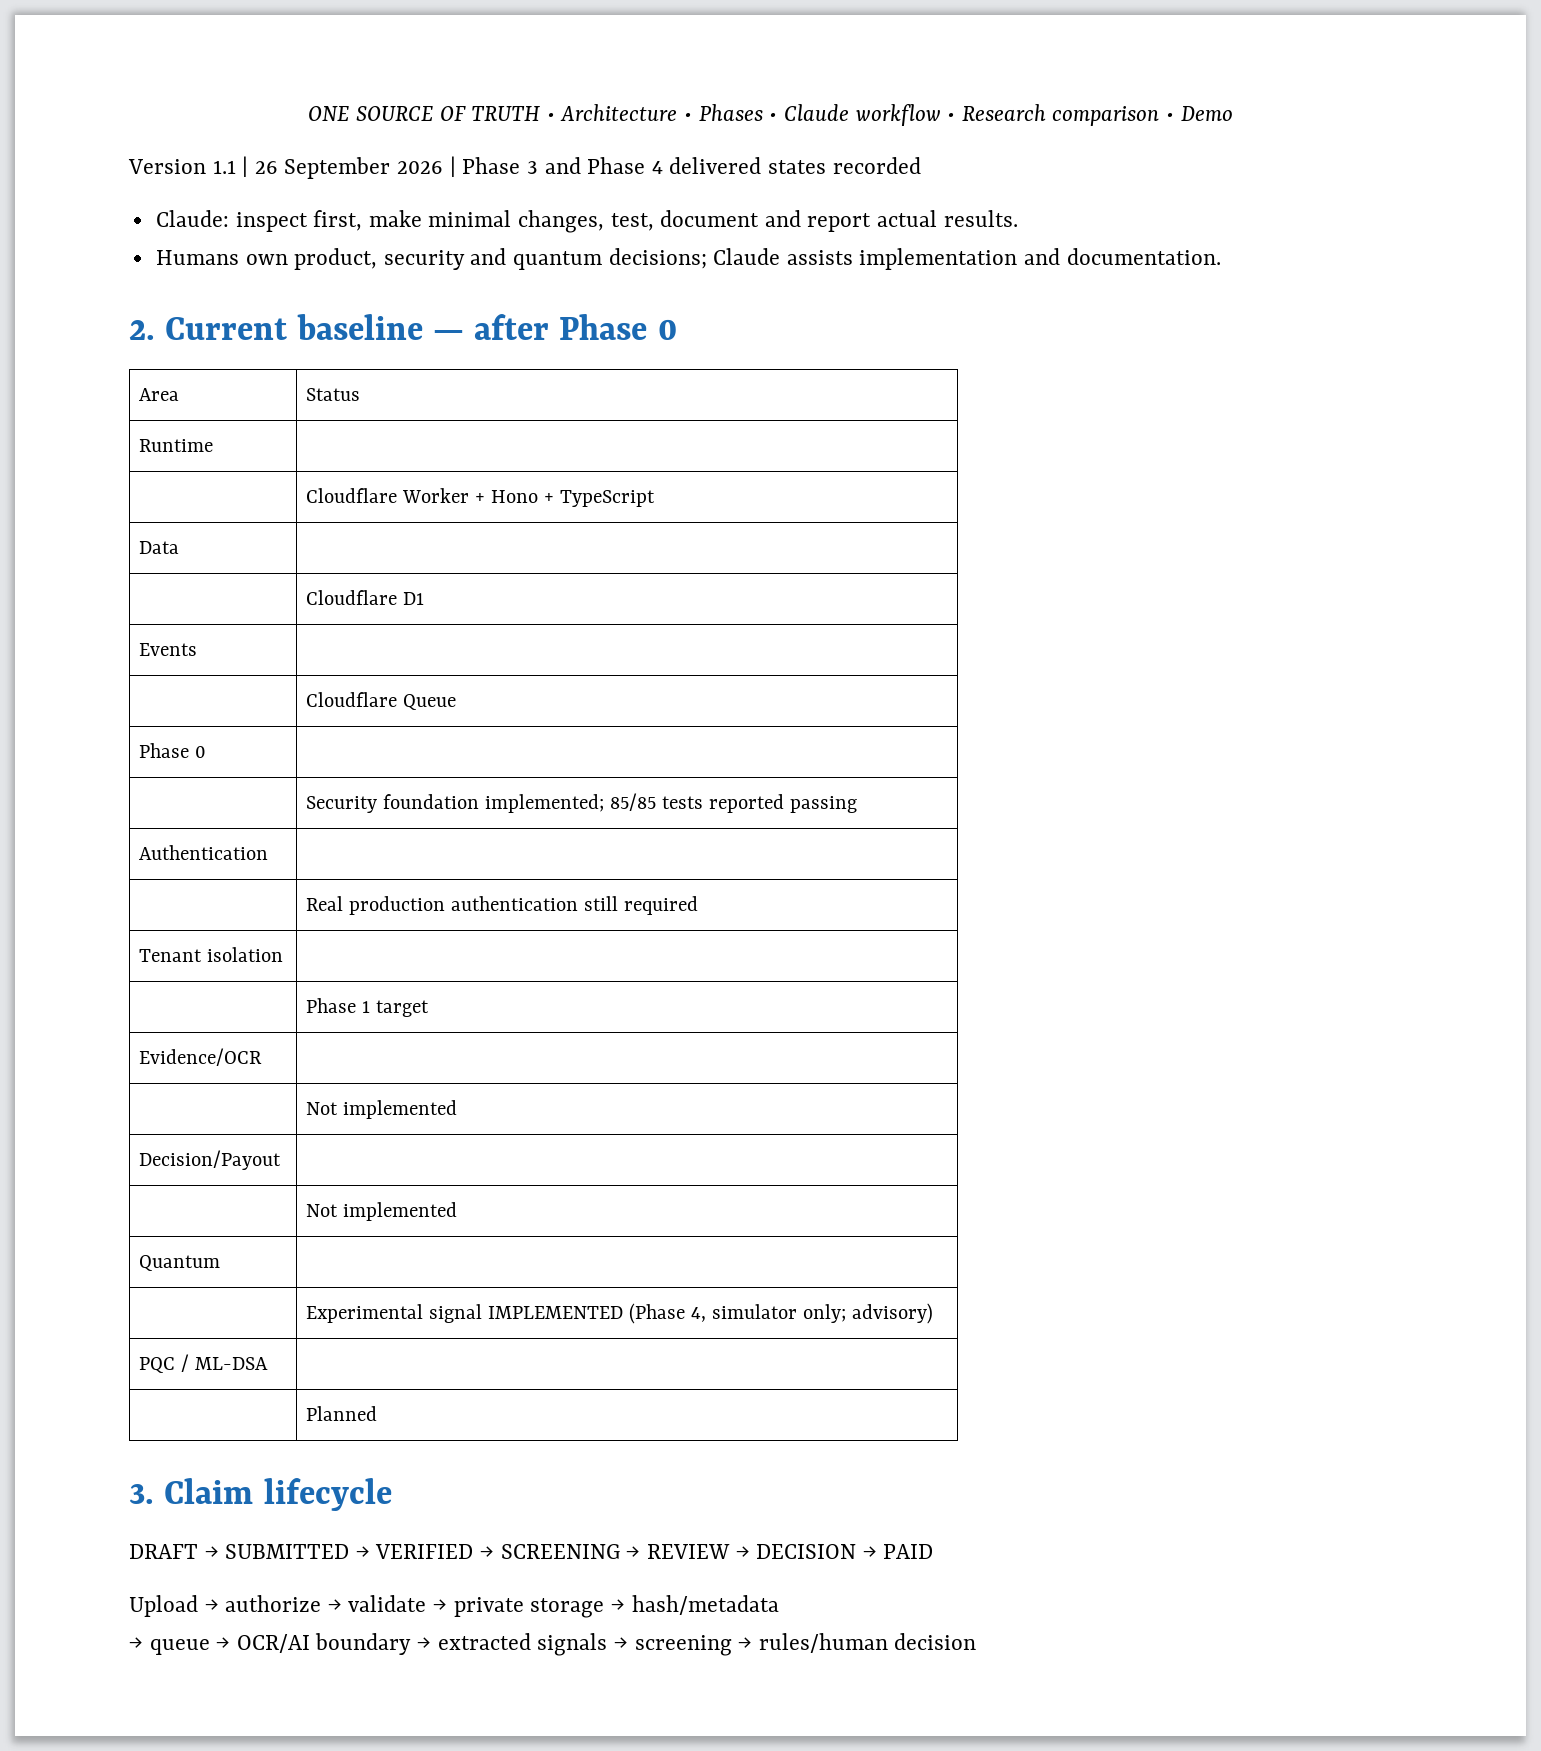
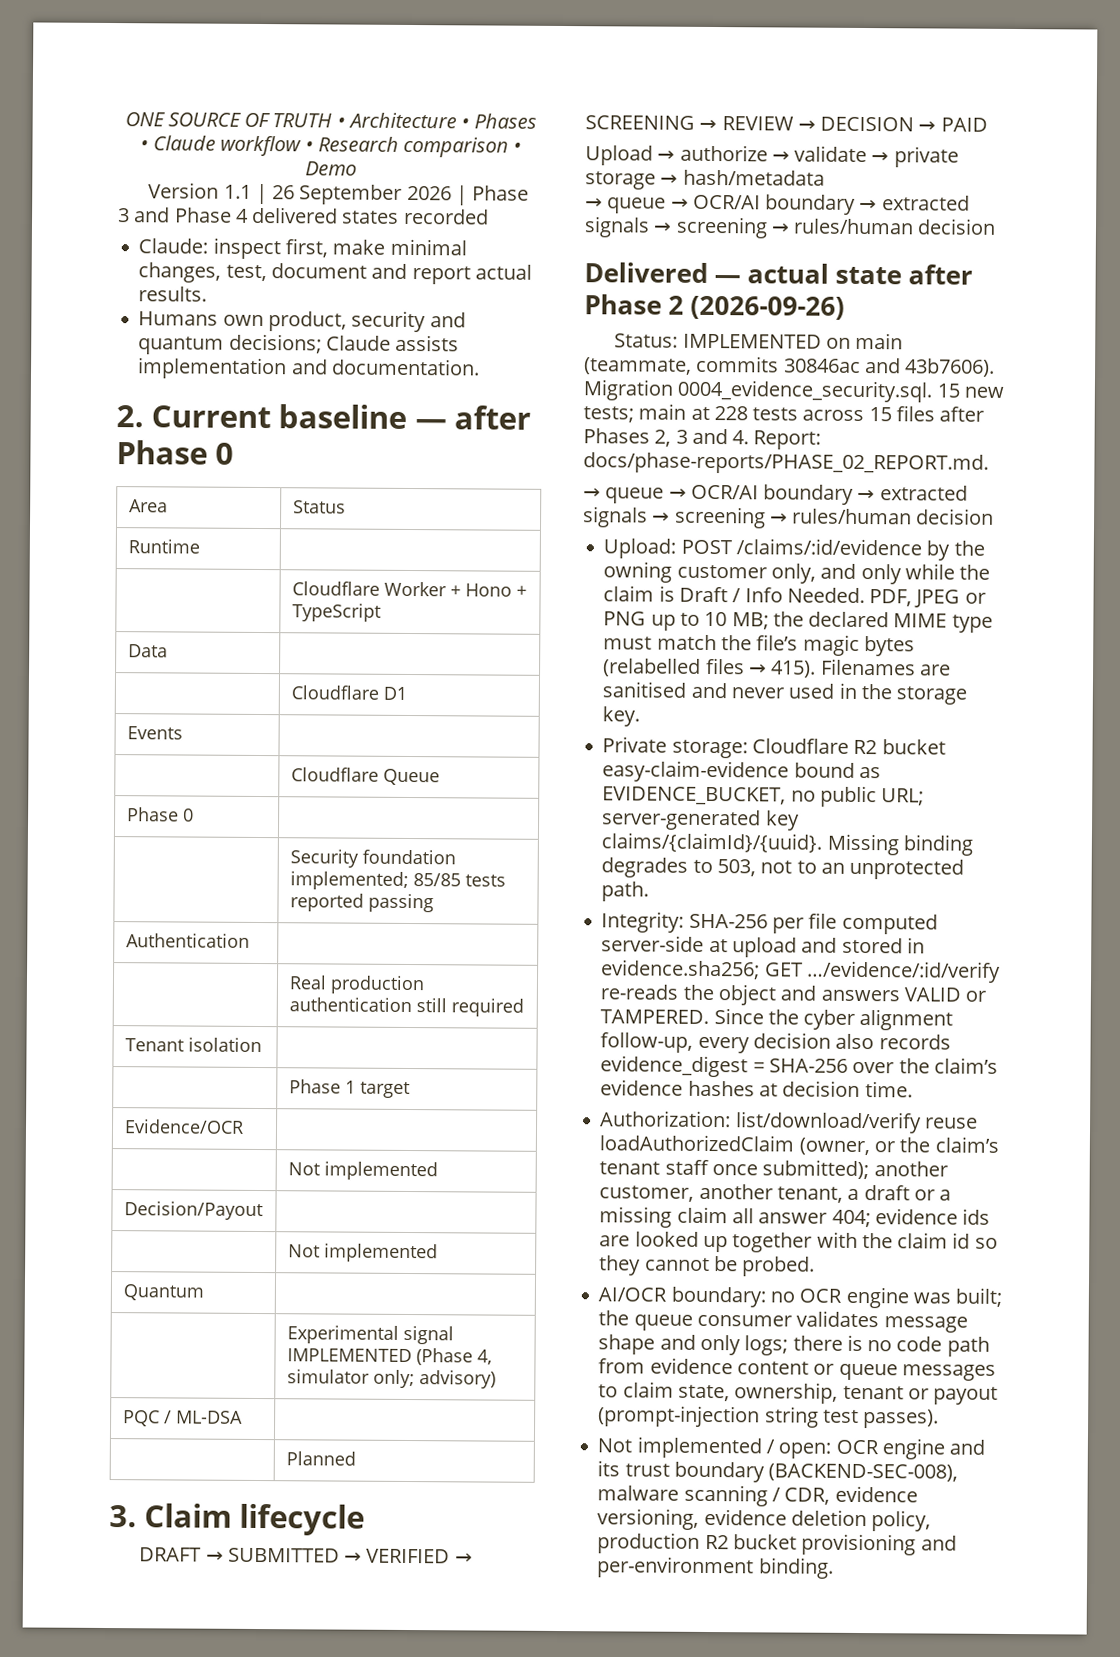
+ Delivered — actual state after Phase 2 (2026-09-26)
+ Status: IMPLEMENTED on main (teammate, commits 30846ac and 43b7606). Migration 0004_evidence_security.sql. 15 new tests; main at 228 tests across 15 files after Phases 2, 3 and 4. Report: docs/phase-reports/PHASE_02_REPORT.md.
+ → queue → OCR/AI boundary → extracted signals → screening → rules/human decision
+ Upload: POST /claims/:id/evidence by the owning customer only, and only while the claim is Draft / Info Needed. PDF, JPEG or PNG up to 10 MB; the declared MIME type must match the file’s magic bytes (relabelled files → 415). Filenames are sanitised and never used in the storage key.
+ Private storage: Cloudflare R2 bucket easy-claim-evidence bound as EVIDENCE_BUCKET, no public URL; server-generated key claims/{claimId}/{uuid}. Missing binding degrades to 503, not to an unprotected path.
+ Integrity: SHA-256 per file computed server-side at upload and stored in evidence.sha256; GET …/evidence/:id/verify re-reads the object and answers VALID or TAMPERED. Since the cyber alignment follow-up, every decision also records evidence_digest = SHA-256 over the claim’s evidence hashes at decision time.
+ Authorization: list/download/verify reuse loadAuthorizedClaim (owner, or the claim’s tenant staff once submitted); another customer, another tenant, a draft or a missing claim all answer 404; evidence ids are looked up together with the claim id so they cannot be probed.
+ AI/OCR boundary: no OCR engine was built; the queue consumer validates message shape and only logs; there is no code path from evidence content or queue messages to claim state, ownership, tenant or payout (prompt-injection string test passes).
+ Not implemented / open: OCR engine and its trust boundary (BACKEND-SEC-008), malware scanning / CDR, evidence versioning, evidence deletion policy, production R2 bucket provisioning and per-environment binding.

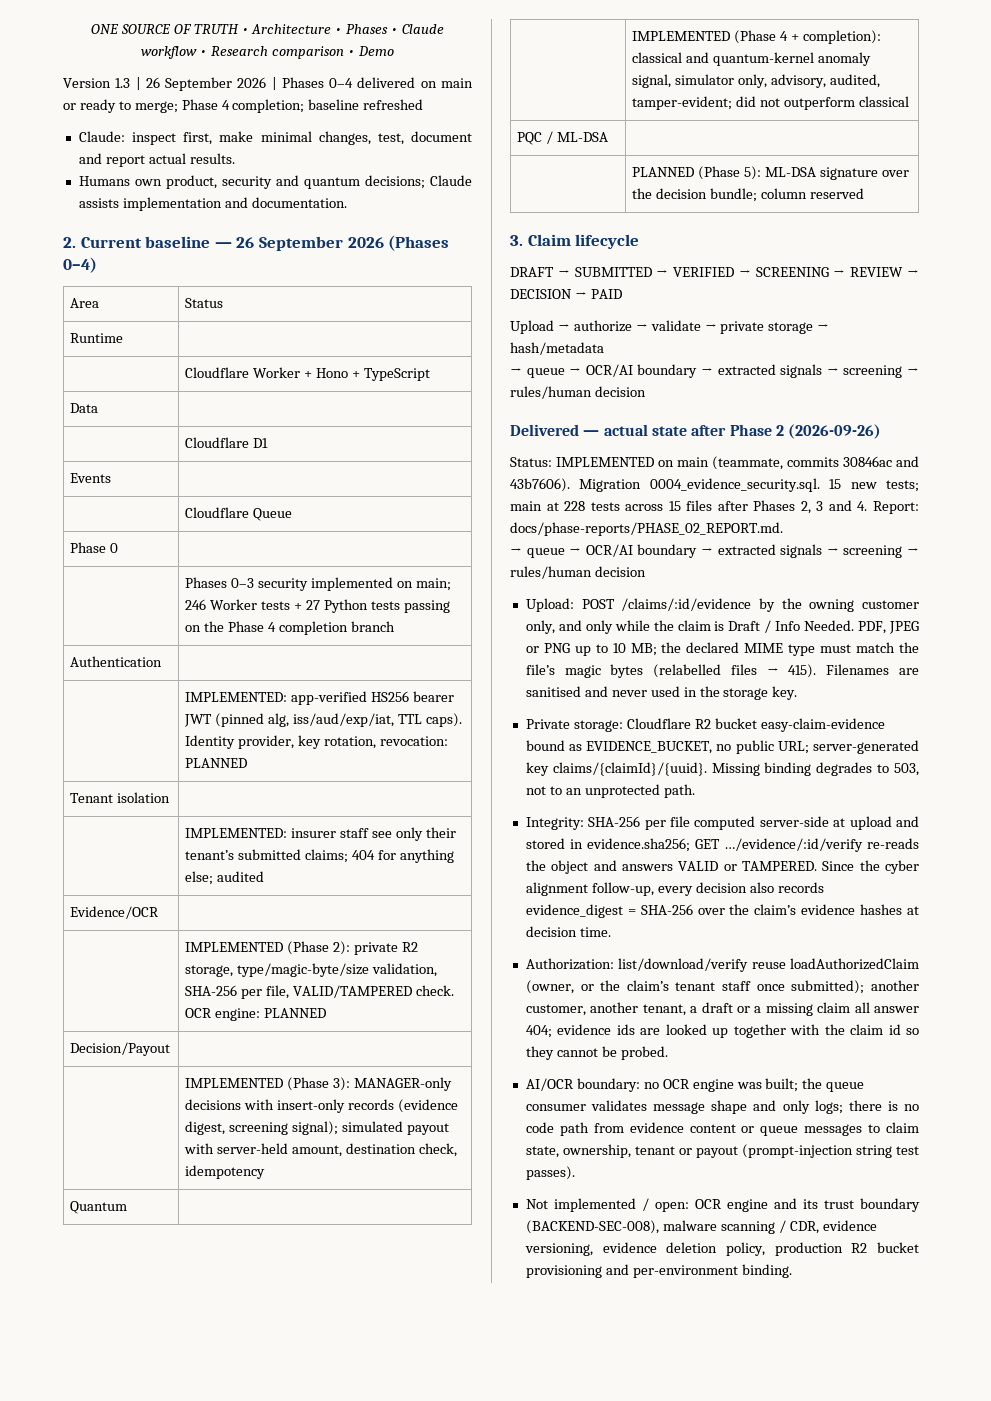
- Version 1.1 | 26 September 2026 | Phase 3 and Phase 4 delivered states recorded
+ Version 1.3 | 26 September 2026 | Phases 0–4 delivered on main or ready to merge; Phase 4 completion; baseline refreshed
- 2. Current baseline — after Phase 0
+ 2. Current baseline — 26 September 2026 (Phases 0–4)
- | Security foundation implemented; 85/85 tests reported passing
+ | Phases 0–3 security implemented on main; 246 Worker tests + 27 Python tests passing on the Phase 4 completion branch
  Authentication |
- | Real production authentication still required
+ | IMPLEMENTED: app-verified HS256 bearer JWT (pinned alg, iss/aud/exp/iat, TTL caps). Identity provider, key rotation, revocation: PLANNED
  Tenant isolation |
- | Phase 1 target
+ | IMPLEMENTED: insurer staff see only their tenant’s submitted claims; 404 for anything else; audited
  Evidence/OCR |
- | Not implemented
+ | IMPLEMENTED (Phase 2): private R2 storage, type/magic-byte/size validation, SHA-256 per file, VALID/TAMPERED check. OCR engine: PLANNED
  Decision/Payout |
- | Not implemented
+ | IMPLEMENTED (Phase 3): MANAGER-only decisions with insert-only records (evidence digest, screening signal); simulated payout with server-held amount, destination check, idempotency
  Quantum |
- | Experimental signal IMPLEMENTED (Phase 4, simulator only; advisory)
+ | IMPLEMENTED (Phase 4 + completion): classical and quantum-kernel anomaly signal, simulator only, advisory, audited, tamper-evident; did not outperform classical
  PQC / ML-DSA |
- | Planned
+ | PLANNED (Phase 5): ML-DSA signature over the decision bundle; column reserved

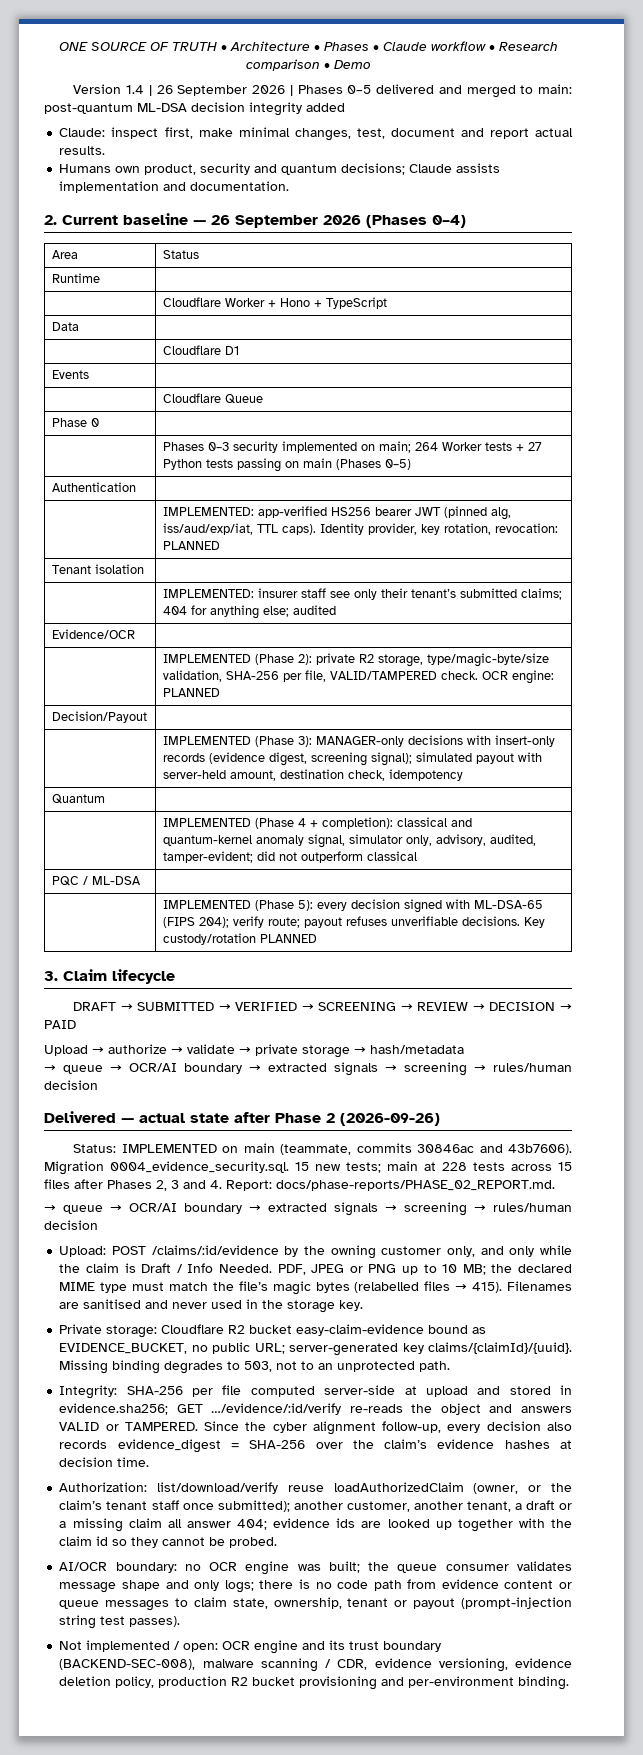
- Version 1.3 | 26 September 2026 | Phases 0–4 delivered on main or ready to merge; Phase 4 completion; baseline refreshed
+ Version 1.4 | 26 September 2026 | Phases 0–5 delivered and merged to main: post-quantum ML-DSA decision integrity added
- | Phases 0–3 security implemented on main; 246 Worker tests + 27 Python tests passing on the Phase 4 completion branch
+ | Phases 0–3 security implemented on main; 264 Worker tests + 27 Python tests passing on main (Phases 0–5)
- | PLANNED (Phase 5): ML-DSA signature over the decision bundle; column reserved
+ | IMPLEMENTED (Phase 5): every decision signed with ML-DSA-65 (FIPS 204); verify route; payout refuses unverifiable decisions. Key custody/rotation PLANNED

